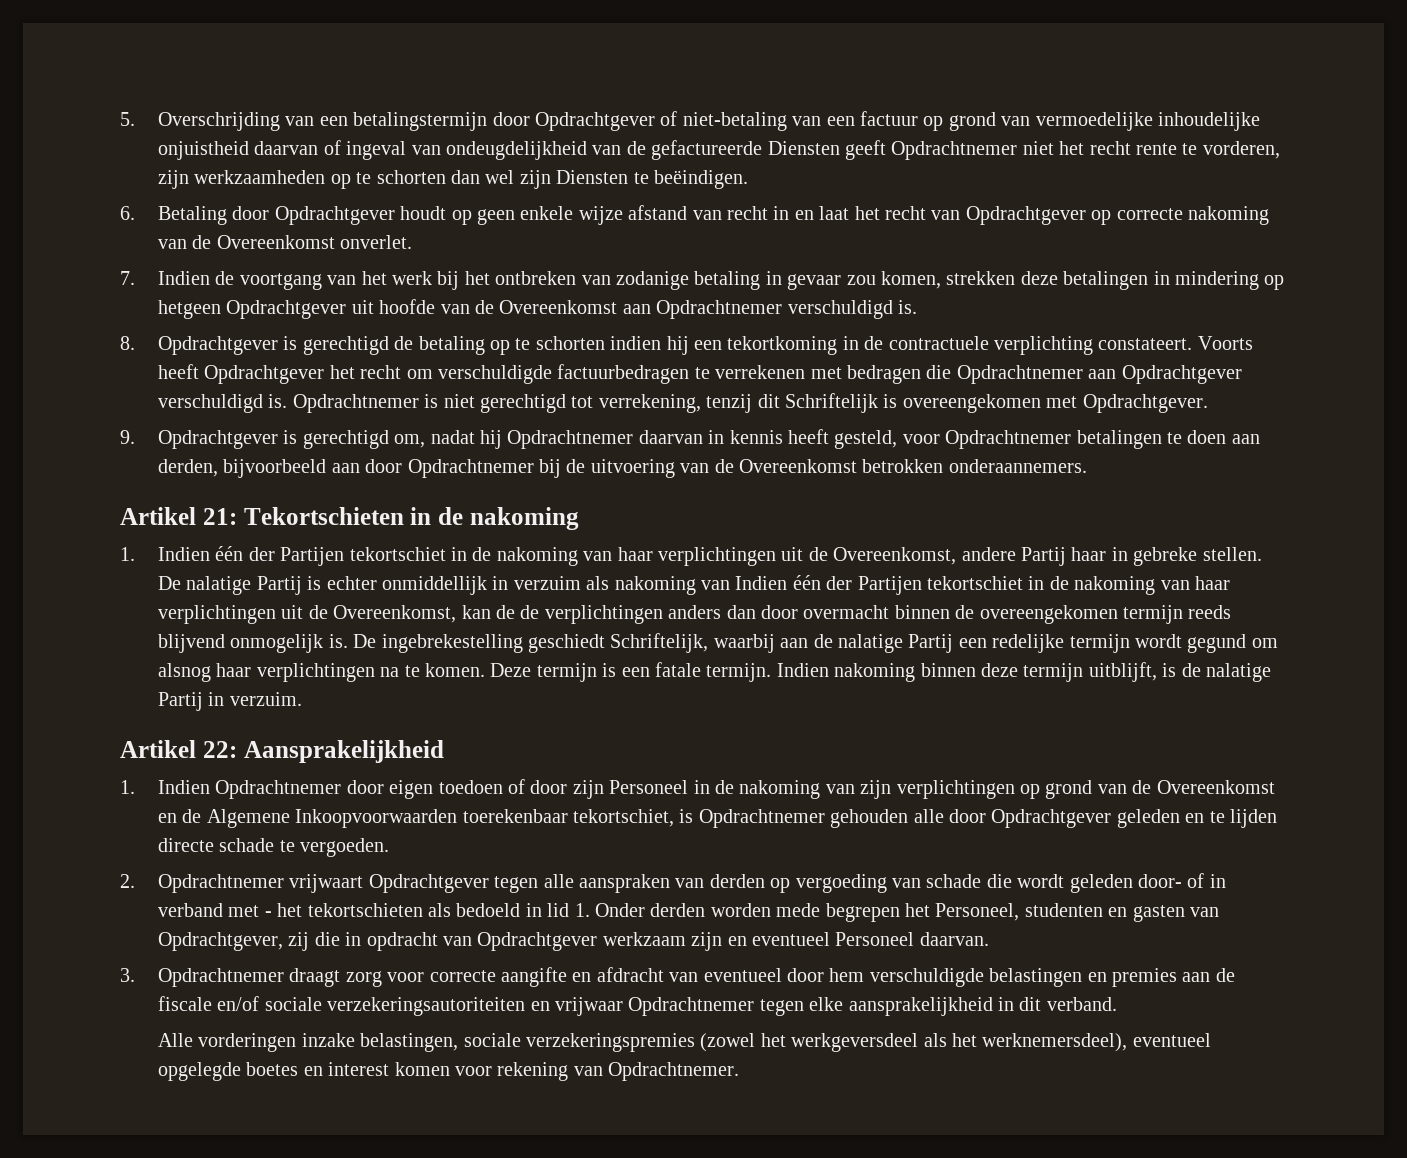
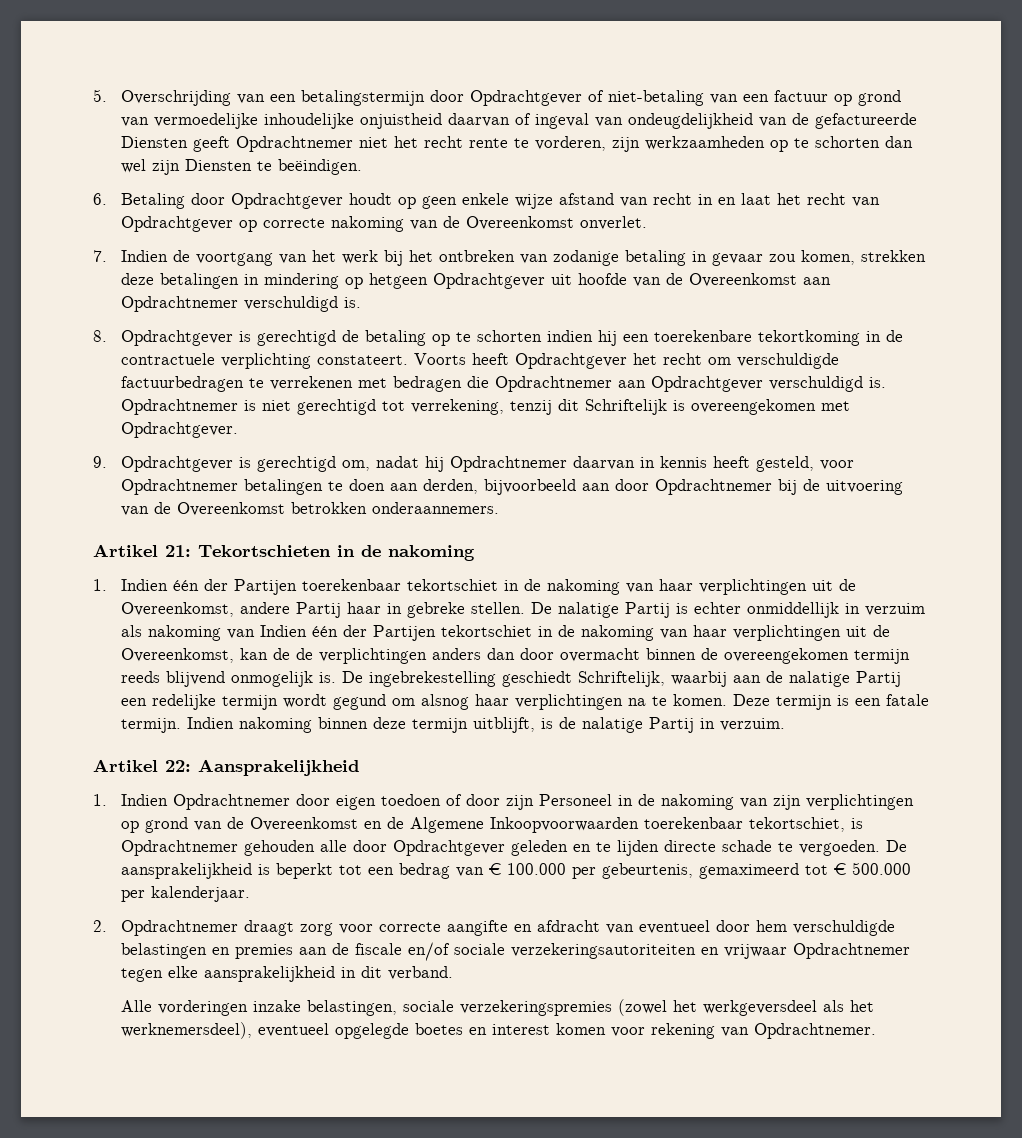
- 8. Opdrachtgever is gerechtigd de betaling op te schorten indien hij een tekortkoming in de contractuele verplichting constateert.
+ 8. Opdrachtgever is gerechtigd de betaling op te schorten indien hij een toerekenbare tekortkoming in de contractuele verplichting constateert.
- 1. Indien één der Partijen tekortschiet in de nakoming van haar verplichtingen uit de Overeenkomst, andere Partij haar in gebreke stellen.
+ 1. Indien één der Partijen toerekenbaar tekortschiet in de nakoming van haar verplichtingen uit de Overeenkomst, andere Partij haar in gebreke stellen.
- 1. Indien Opdrachtnemer door eigen toedoen of door zijn Personeel in de nakoming van zijn verplichtingen op grond van de Overeenkomst en de Algemene Inkoopvoorwaarden toerekenbaar tekortschiet, is Opdrachtnemer gehouden alle door Opdrachtgever geleden en te lijden directe schade te vergoeden.
- 2. Opdrachtnemer vrijwaart Opdrachtgever tegen alle aanspraken van derden op vergoeding van schade die wordt geleden door- of in verband met - het tekortschieten als bedoeld in lid 1. Onder derden worden mede begrepen het Personeel, studenten en gasten van Opdrachtgever, zij die in opdracht van Opdrachtgever werkzaam zijn en eventueel Personeel daarvan.
- 3. Opdrachtnemer draagt zorg voor correcte aangifte en afdracht van eventueel door hem verschuldigde belastingen en premies aan de fiscale en/of sociale verzekeringsautoriteiten en vrijwaar Opdrachtnemer tegen elke aansprakelijkheid in dit verband.
+ 1. Indien Opdrachtnemer door eigen toedoen of door zijn Personeel in de nakoming van zijn verplichtingen op grond van de Overeenkomst en de Algemene Inkoopvoorwaarden toerekenbaar tekortschiet, is Opdrachtnemer gehouden alle door Opdrachtgever geleden en te lijden directe schade te vergoeden. De aansprakelijkheid is beperkt tot een bedrag van € 100.000 per gebeurtenis, gemaximeerd tot € 500.000 per kalenderjaar.
+ 2. Opdrachtnemer draagt zorg voor correcte aangifte en afdracht van eventueel door hem verschuldigde belastingen en premies aan de fiscale en/of sociale verzekeringsautoriteiten en vrijwaar Opdrachtnemer tegen elke aansprakelijkheid in dit verband.

